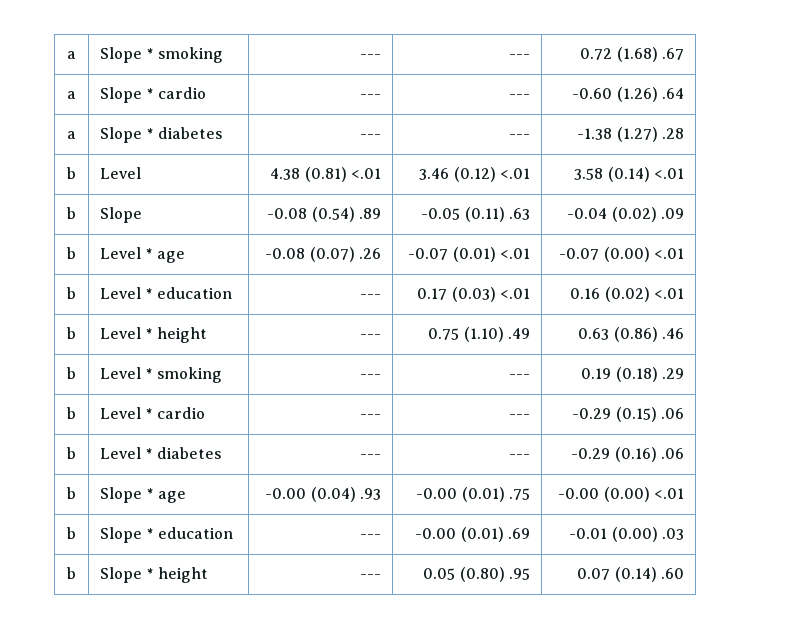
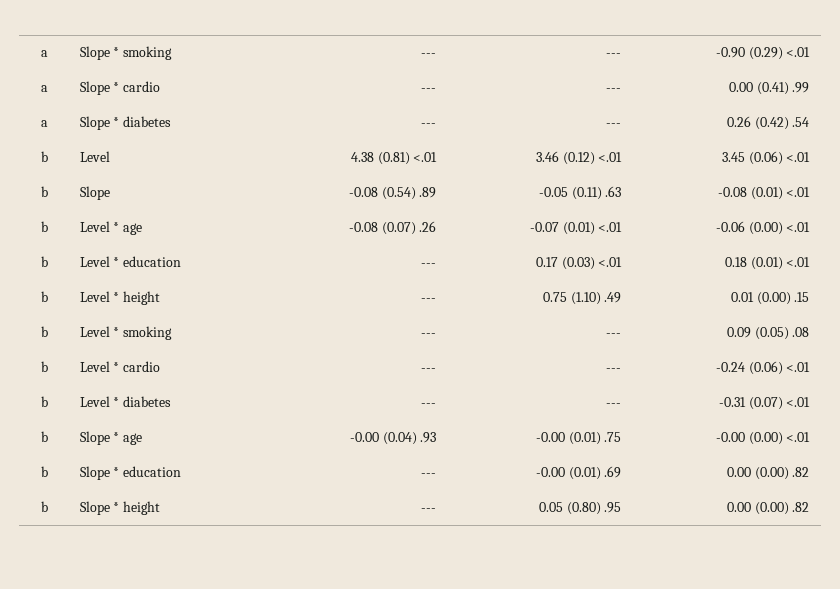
- a | Slope * smoking | --- | --- | 0.72 (1.68) .67
+ a | Slope * smoking | --- | --- | -0.90 (0.29) <.01
- a | Slope * cardio | --- | --- | -0.60 (1.26) .64
+ a | Slope * cardio | --- | --- | 0.00 (0.41) .99
- a | Slope * diabetes | --- | --- | -1.38 (1.27) .28
+ a | Slope * diabetes | --- | --- | 0.26 (0.42) .54
- b | Level | 4.38 (0.81) <.01 | 3.46 (0.12) <.01 | 3.58 (0.14) <.01
+ b | Level | 4.38 (0.81) <.01 | 3.46 (0.12) <.01 | 3.45 (0.06) <.01
- b | Slope | -0.08 (0.54) .89 | -0.05 (0.11) .63 | -0.04 (0.02) .09
+ b | Slope | -0.08 (0.54) .89 | -0.05 (0.11) .63 | -0.08 (0.01) <.01
- b | Level * age | -0.08 (0.07) .26 | -0.07 (0.01) <.01 | -0.07 (0.00) <.01
+ b | Level * age | -0.08 (0.07) .26 | -0.07 (0.01) <.01 | -0.06 (0.00) <.01
- b | Level * education | --- | 0.17 (0.03) <.01 | 0.16 (0.02) <.01
+ b | Level * education | --- | 0.17 (0.03) <.01 | 0.18 (0.01) <.01
- b | Level * height | --- | 0.75 (1.10) .49 | 0.63 (0.86) .46
+ b | Level * height | --- | 0.75 (1.10) .49 | 0.01 (0.00) .15
- b | Level * smoking | --- | --- | 0.19 (0.18) .29
+ b | Level * smoking | --- | --- | 0.09 (0.05) .08
- b | Level * cardio | --- | --- | -0.29 (0.15) .06
+ b | Level * cardio | --- | --- | -0.24 (0.06) <.01
- b | Level * diabetes | --- | --- | -0.29 (0.16) .06
+ b | Level * diabetes | --- | --- | -0.31 (0.07) <.01
- b | Slope * education | --- | -0.00 (0.01) .69 | -0.01 (0.00) .03
+ b | Slope * education | --- | -0.00 (0.01) .69 | 0.00 (0.00) .82
- b | Slope * height | --- | 0.05 (0.80) .95 | 0.07 (0.14) .60
+ b | Slope * height | --- | 0.05 (0.80) .95 | 0.00 (0.00) .82

